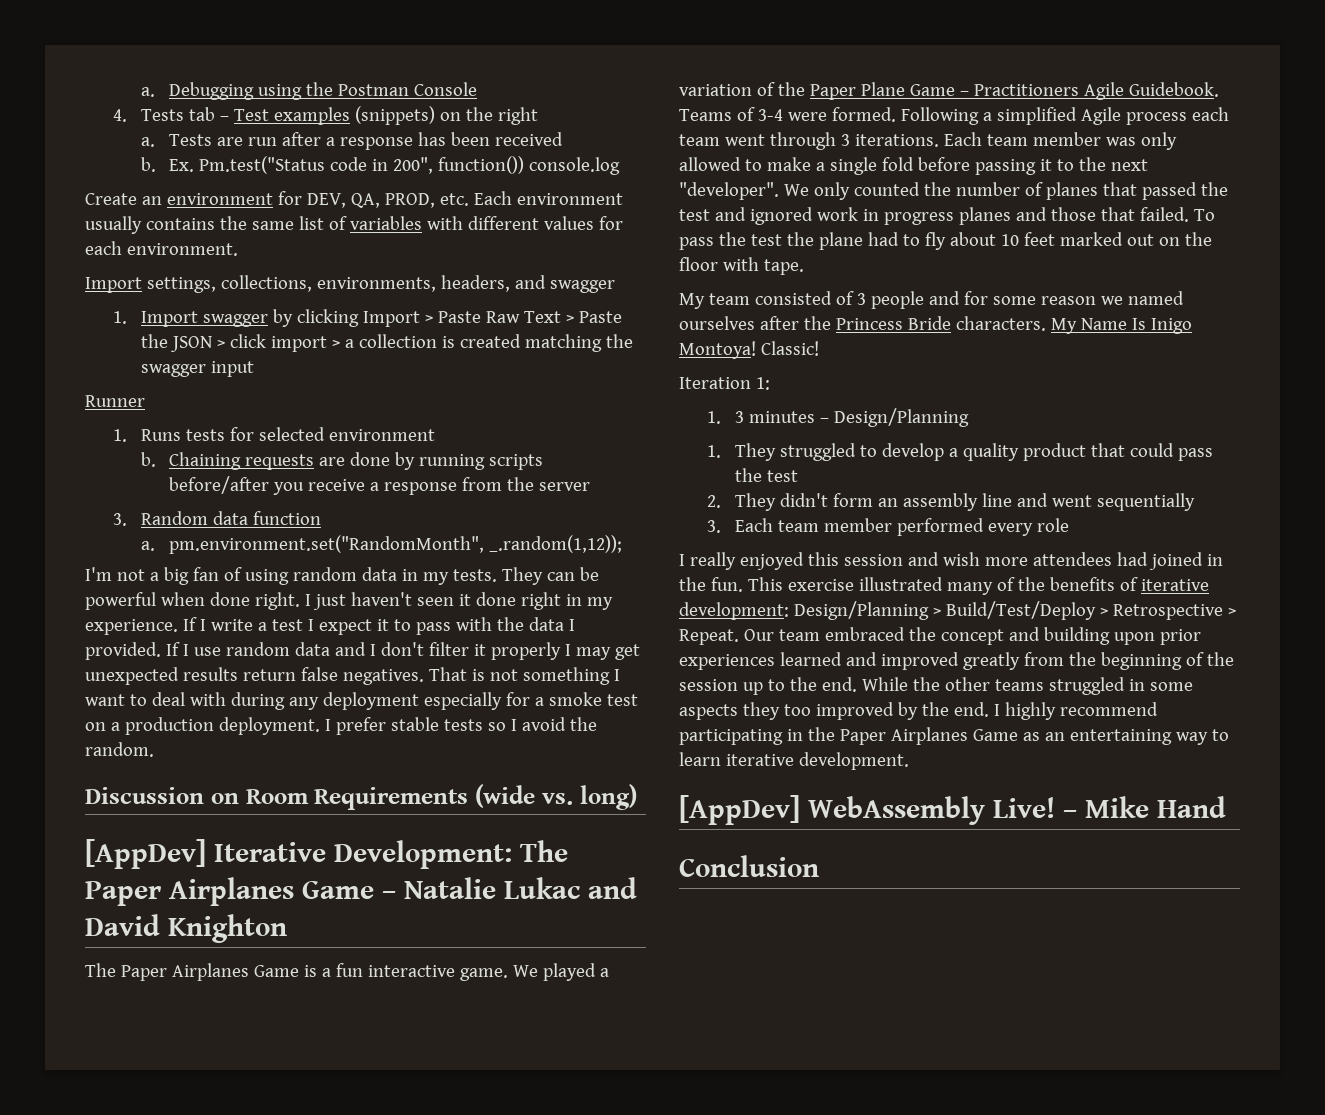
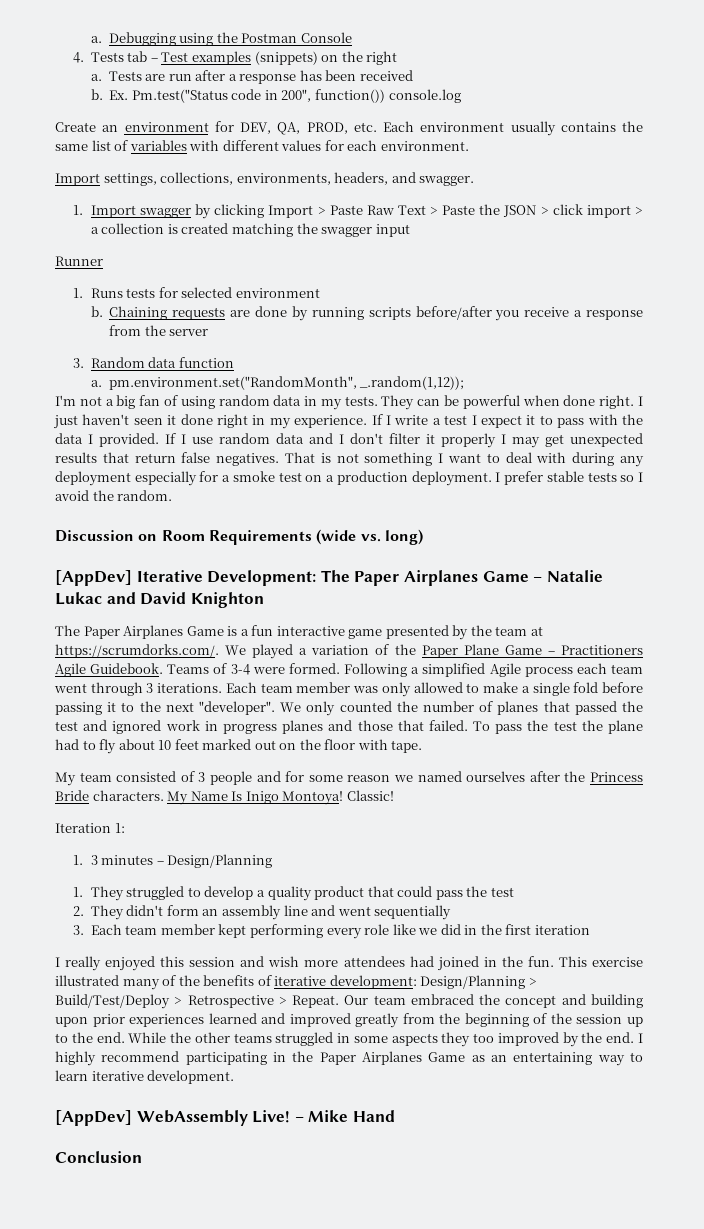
- Import settings, collections, environments, headers, and swagger
+ Import settings, collections, environments, headers, and swagger.
- If I use random data and I don't filter it properly I may get unexpected results return false negatives.
+ If I use random data and I don't filter it properly I may get unexpected results that return false negatives.
- The Paper Airplanes Game is a fun interactive game. We played a variation of the Paper Plane Game – Practitioners Agile Guidebook.
+ The Paper Airplanes Game is a fun interactive game presented by the team at https://scrumdorks.com/. We played a variation of the Paper Plane Game – Practitioners Agile Guidebook.
- 3. Each team member performed every role
+ 3. Each team member kept performing every role like we did in the first iteration

